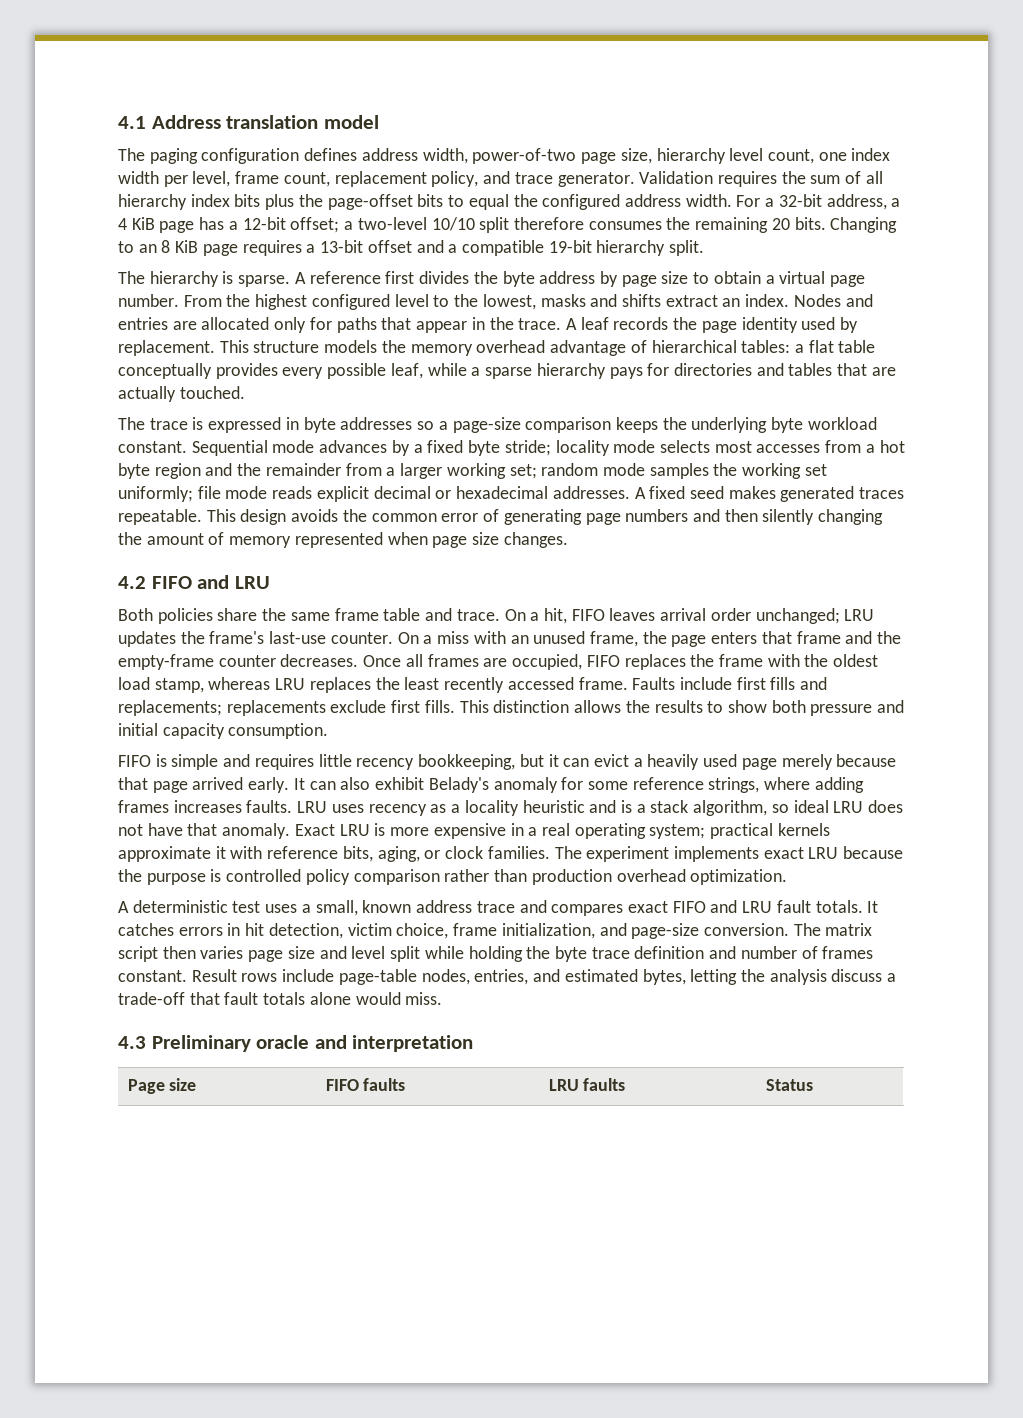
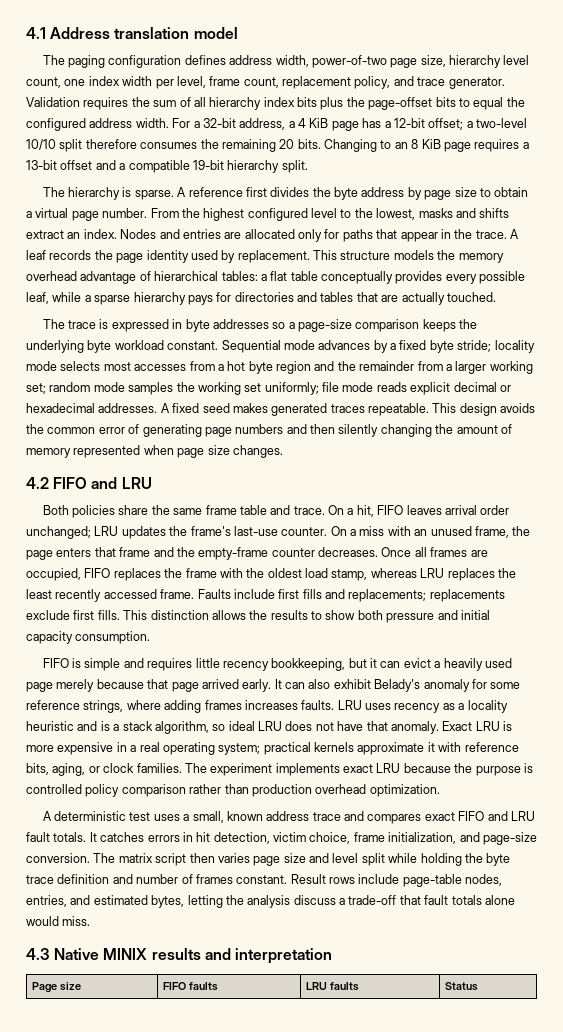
- 4.3 Preliminary oracle and interpretation
+ 4.3 Native MINIX results and interpretation

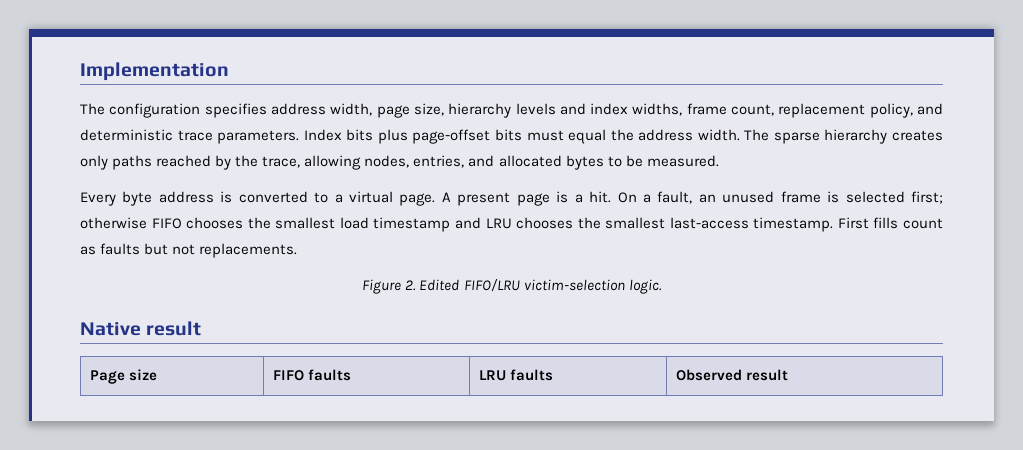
- 4.1 Address translation model
- The paging configuration defines address width, power-of-two page size, hierarchy level count, one index width per level, frame count, replacement policy, and trace generator. Validation requires the sum of all hierarchy index bits plus the page-offset bits to equal the configured address width.
+ Implementation
+ The configuration specifies address width, page size, hierarchy levels and index widths, frame count, replacement policy, and deterministic trace parameters. Index bits plus page-offset bits must equal the address width.
- For a 32-bit address, a 4 KiB page has a 12-bit offset; a two-level 10/10 split therefore consumes the remaining 20 bits. Changing to an 8 KiB page requires a 13-bit offset and a compatible 19-bit hierarchy split.
- The hierarchy is sparse. A reference first divides the byte address by page size to obtain a virtual page number. From the highest configured level to the lowest, masks and shifts extract an index. Nodes and entries are allocated only for paths that appear in the trace. A leaf records the page identity used by replacement. This structure models the memory overhead advantage of hierarchical tables: a flat table conceptually provides every possible leaf, while a sparse hierarchy pays for directories and tables that are actually touched.
- The trace is expressed in byte addresses so a page-size comparison keeps the underlying byte workload constant. Sequential mode advances by a fixed byte stride; locality mode selects most accesses from a hot byte region and the remainder from a larger working set; random mode samples the working set uniformly; file mode reads explicit decimal or hexadecimal addresses. A fixed seed makes generated traces repeatable. This design avoids the common error of generating page numbers and then silently changing the amount of memory represented when page size changes.
- 4.2 FIFO and LRU
- Both policies share the same frame table and trace. On a hit, FIFO leaves arrival order unchanged; LRU updates the frame's last-use counter. On a miss with an unused frame, the page enters that frame and the empty-frame counter decreases. Once all frames are occupied, FIFO replaces the frame with the oldest load stamp, whereas LRU replaces the least recently accessed frame. Faults include first fills and replacements; replacements exclude first fills. This distinction allows the results to show both pressure and initial capacity consumption.
- FIFO is simple and requires little recency bookkeeping, but it can evict a heavily used page merely because that page arrived early. It can also exhibit Belady's anomaly for some reference strings, where adding frames increases faults. LRU uses recency as a locality heuristic and is a stack algorithm, so ideal LRU does not have that anomaly. Exact LRU is more expensive in a real operating system; practical kernels approximate it with reference bits, aging, or clock families. The experiment implements exact LRU because the purpose is controlled policy comparison rather than production overhead optimization.
- A deterministic test uses a small, known address trace and compares exact FIFO and LRU fault totals. It catches errors in hit detection, victim choice, frame initialization, and page-size conversion. The matrix script then varies page size and level split while holding the byte trace definition and number of frames constant. Result rows include page-table nodes, entries, and estimated bytes, letting the analysis discuss a trade-off that fault totals alone would miss.
- 4.3 Native MINIX results and interpretation
+ The sparse hierarchy creates only paths reached by the trace, allowing nodes, entries, and allocated bytes to be measured.
+ Every byte address is converted to a virtual page. A present page is a hit. On a fault, an unused frame is selected first; otherwise FIFO chooses the smallest load timestamp and LRU chooses the smallest last-access timestamp. First fills count as faults but not replacements.
+ Figure 2. Edited FIFO/LRU victim-selection logic.
+ Native result
- Page size | FIFO faults | LRU faults | Status
+ Page size | FIFO faults | LRU faults | Observed result

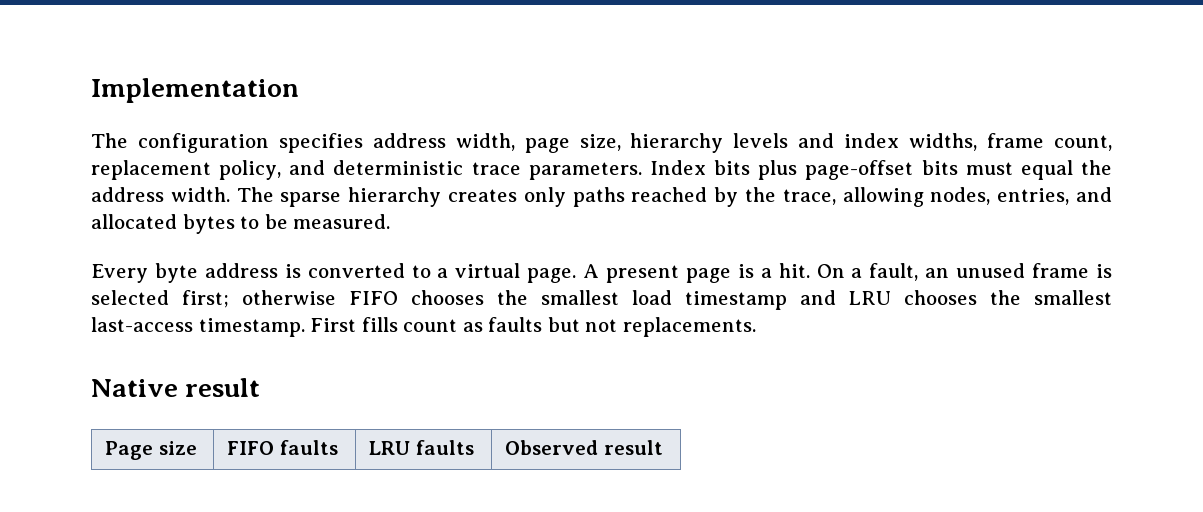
- Figure 2. Edited FIFO/LRU victim-selection logic.

